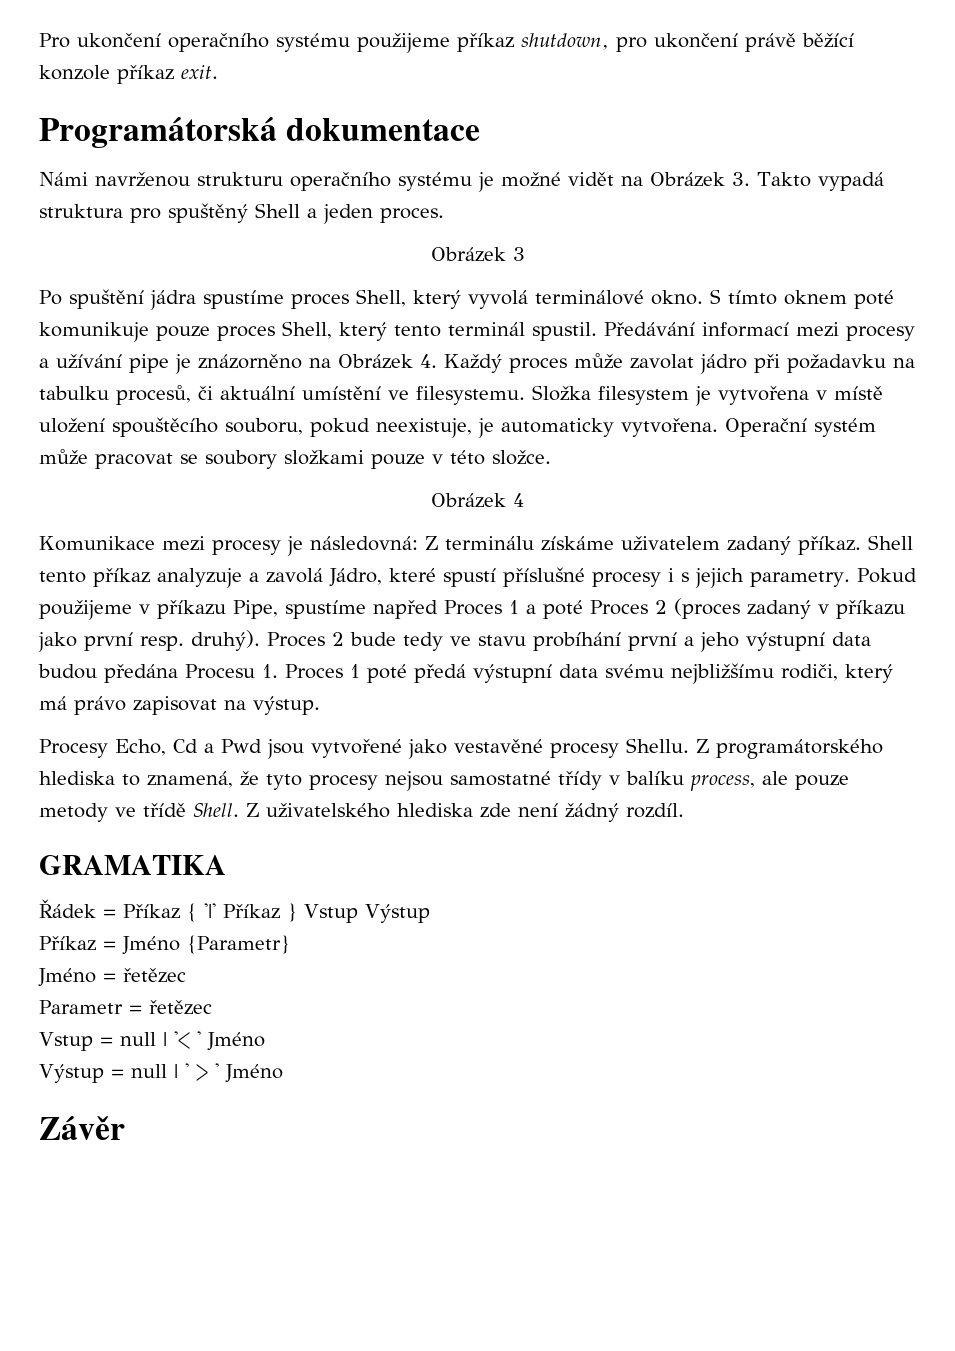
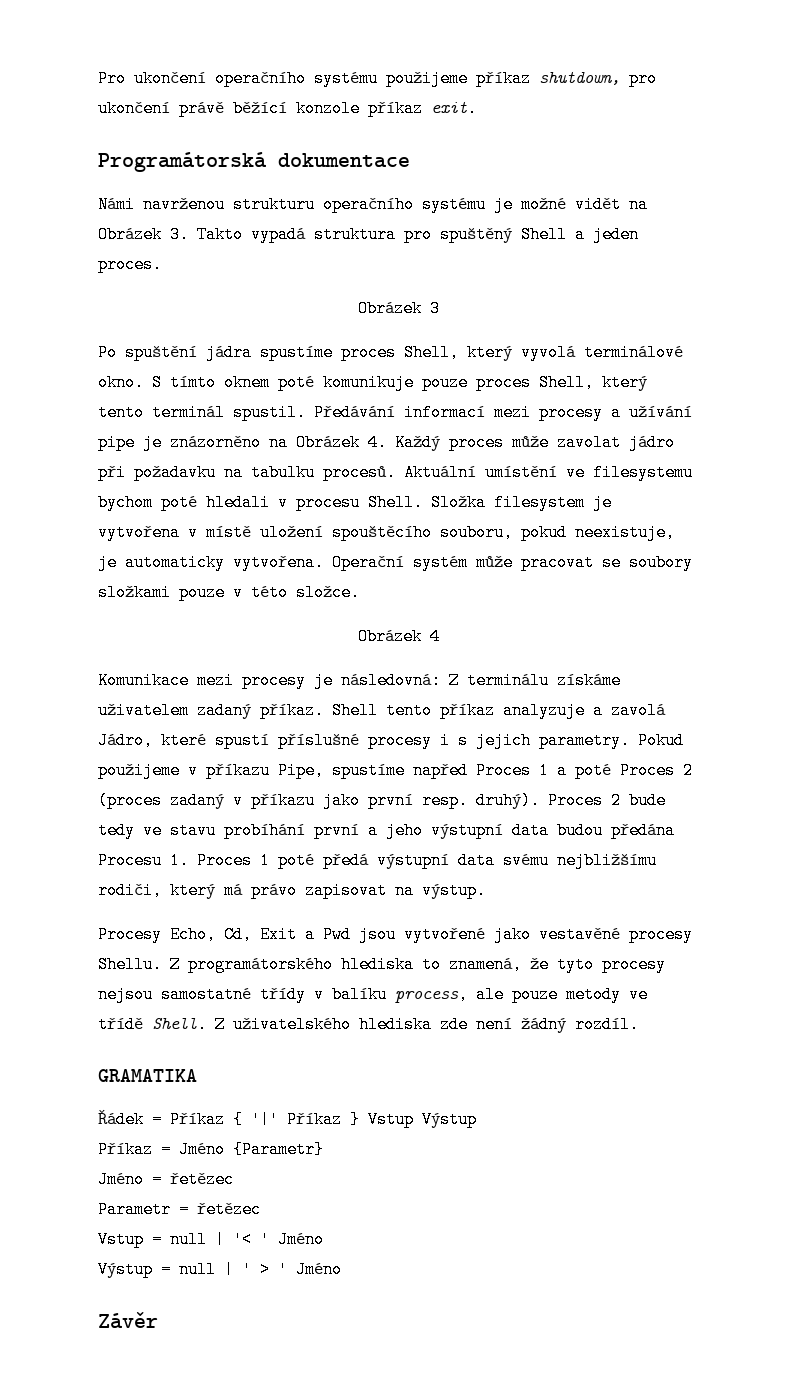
- Předávání informací mezi procesy a užívání pipe je znázorněno na Obrázek 4. Každý proces může zavolat jádro při požadavku na tabulku procesů, či aktuální umístění ve filesystemu.
+ Předávání informací mezi procesy a užívání pipe je znázorněno na Obrázek 4. Každý proces může zavolat jádro při požadavku na tabulku procesů. Aktuální umístění ve filesystemu bychom poté hledali v procesu Shell.
- Procesy Echo, Cd a Pwd jsou vytvořené jako vestavěné procesy Shellu.
+ Procesy Echo, Cd, Exit a Pwd jsou vytvořené jako vestavěné procesy Shellu.

